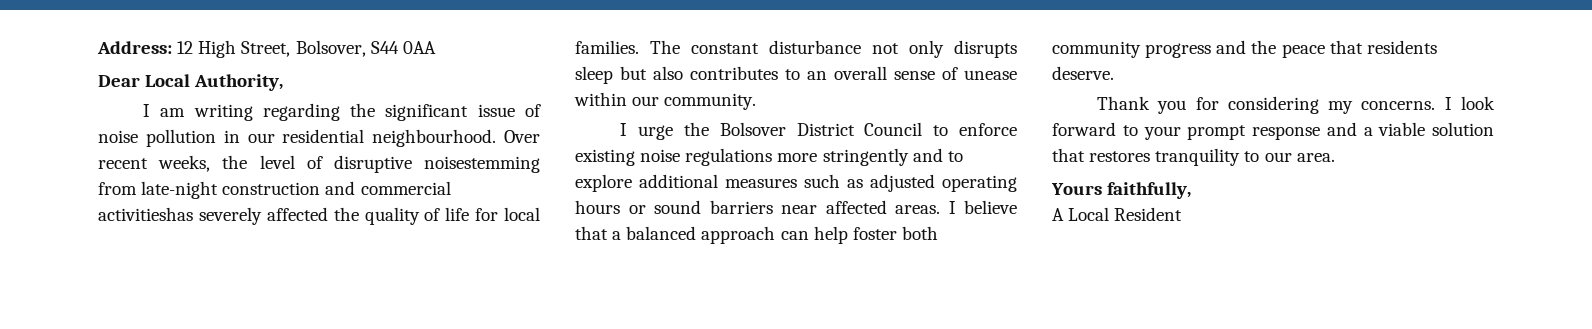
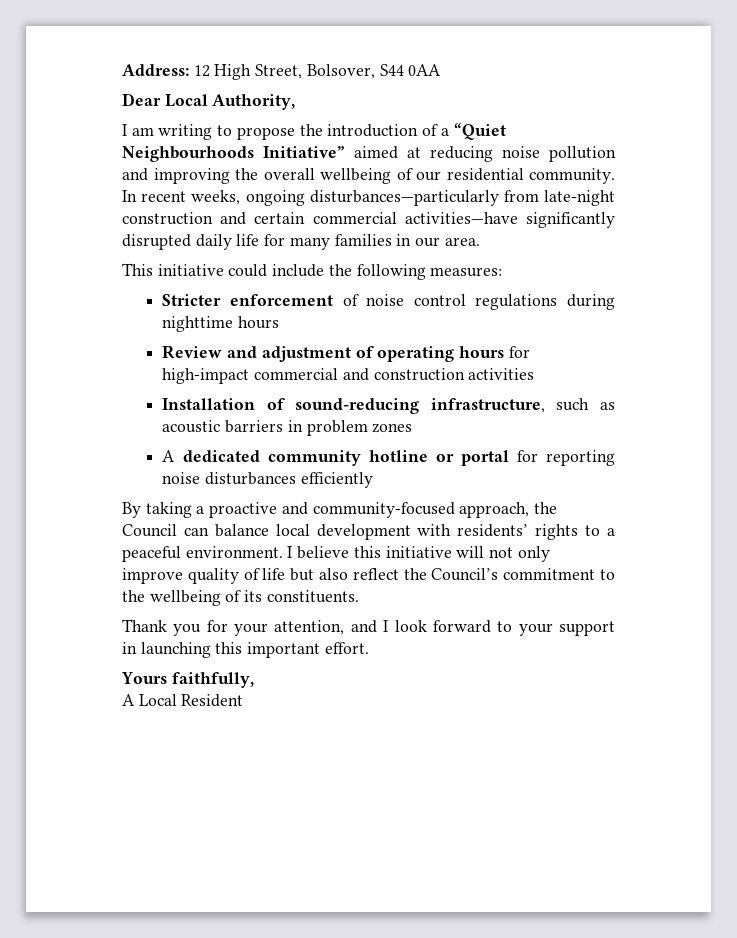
- I am writing regarding the significant issue of noise pollution in our residential neighbourhood. Over recent weeks, the level of disruptive noisestemming from late-night construction and commercial activitieshas severely affected the quality of life for local families. The constant disturbance not only disrupts sleep but also contributes to an overall sense of unease within our community.
- I urge the Bolsover District Council to enforce existing noise regulations more stringently and to explore additional measures such as adjusted operating hours or sound barriers near affected areas. I believe that a balanced approach can help foster both community progress and the peace that residents deserve.
+ I am writing to propose the introduction of a “Quiet Neighbourhoods Initiative” aimed at reducing noise pollution and improving the overall wellbeing of our residential community. In recent weeks, ongoing disturbances—particularly from late-night construction and certain commercial activities—have significantly disrupted daily life for many families in our area.
+ This initiative could include the following measures:
+ Stricter enforcement of noise control regulations during nighttime hours
+ Review and adjustment of operating hours for high-impact commercial and construction activities
+ Installation of sound-reducing infrastructure, such as acoustic barriers in problem zones
+ A dedicated community hotline or portal for reporting noise disturbances efficiently
+ By taking a proactive and community-focused approach, the Council can balance local development with residents’ rights to a peaceful environment. I believe this initiative will not only improve quality of life but also reflect the Council’s commitment to the wellbeing of its constituents.
- Thank you for considering my concerns. I look forward to your prompt response and a viable solution that restores tranquility to our area.
+ Thank you for your attention, and I look forward to your support in launching this important effort.

